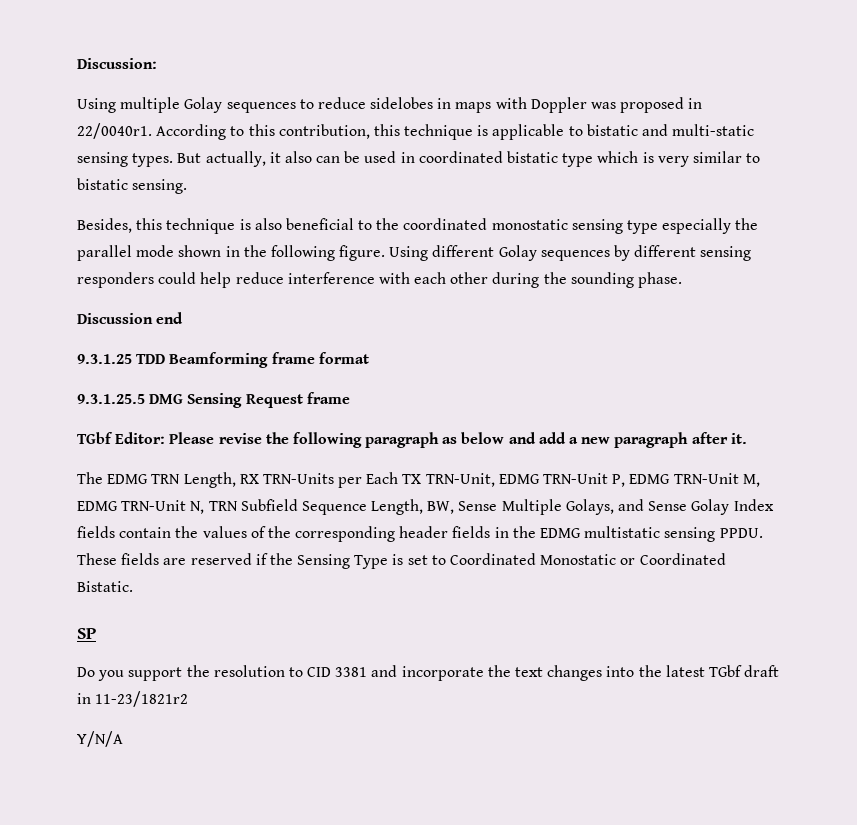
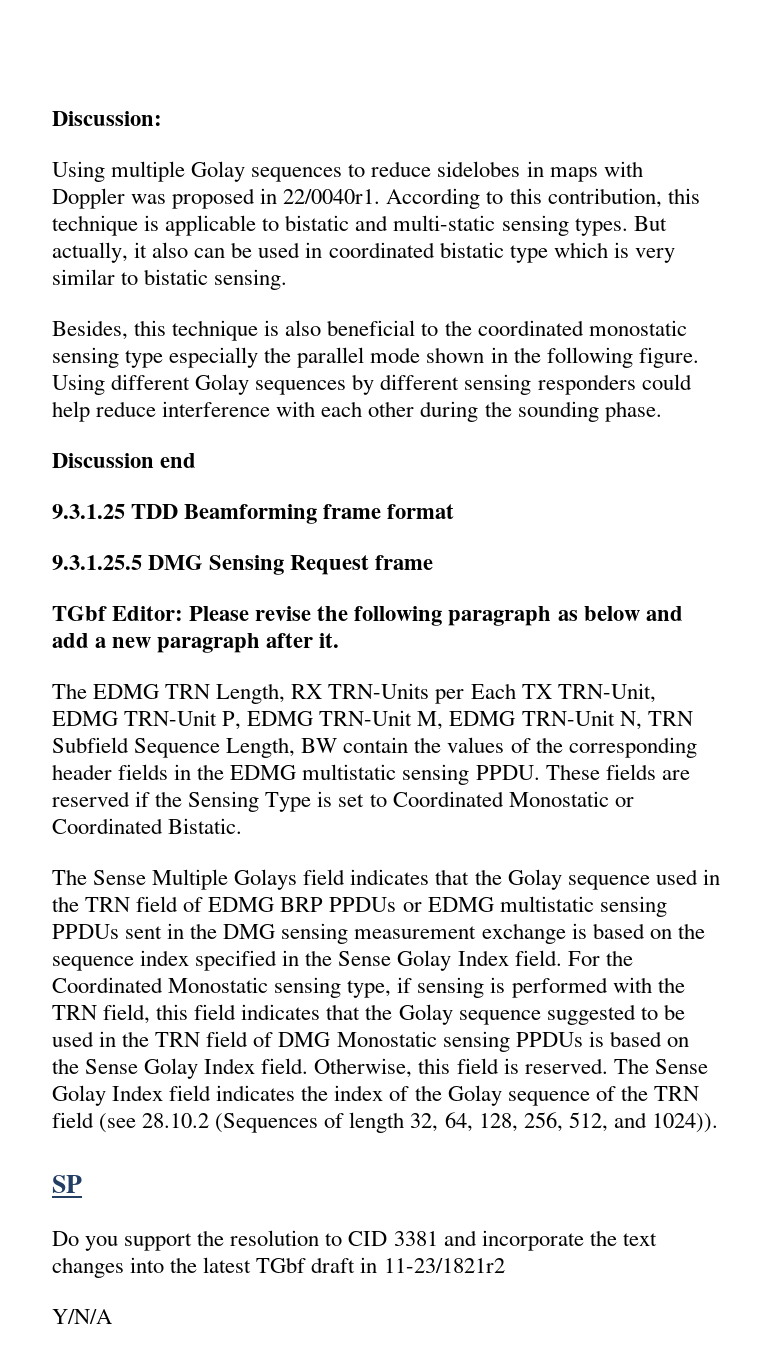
- The EDMG TRN Length, RX TRN-Units per Each TX TRN-Unit, EDMG TRN-Unit P, EDMG TRN-Unit M, EDMG TRN-Unit N, TRN Subfield Sequence Length, BW, Sense Multiple Golays, and Sense Golay Index fields contain the values of the corresponding header fields in the EDMG multistatic sensing PPDU.
+ The EDMG TRN Length, RX TRN-Units per Each TX TRN-Unit, EDMG TRN-Unit P, EDMG TRN-Unit M, EDMG TRN-Unit N, TRN Subfield Sequence Length, BW contain the values of the corresponding header fields in the EDMG multistatic sensing PPDU.
+ The Sense Multiple Golays field indicates that the Golay sequence used in the TRN field of EDMG BRP PPDUs or EDMG multistatic sensing PPDUs sent in the DMG sensing measurement exchange is based on the sequence index specified in the Sense Golay Index field. For the Coordinated Monostatic sensing type, if sensing is performed with the TRN field, this field indicates that the Golay sequence suggested to be used in the TRN field of DMG Monostatic sensing PPDUs is based on the Sense Golay Index field. Otherwise, this field is reserved. The Sense Golay Index field indicates the index of the Golay sequence of the TRN field (see 28.10.2 (Sequences of length 32, 64, 128, 256, 512, and 1024)).

